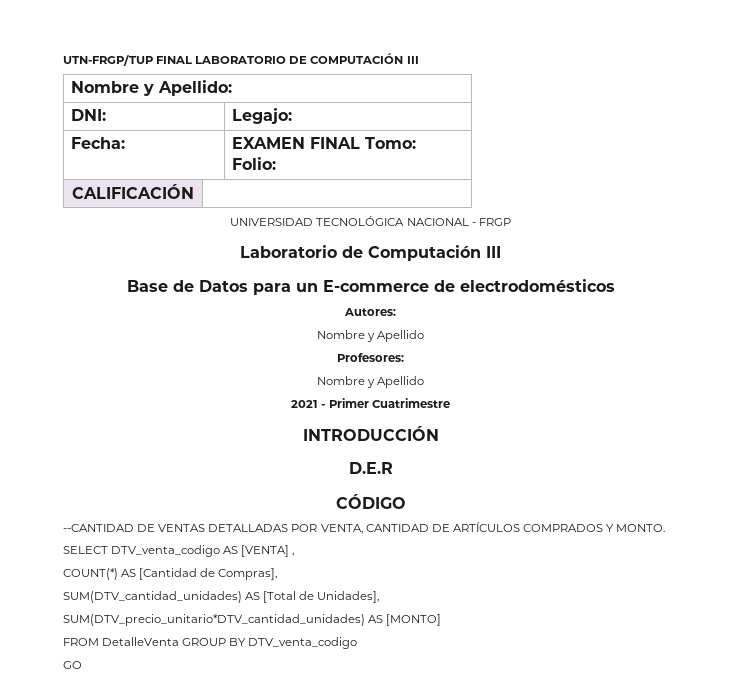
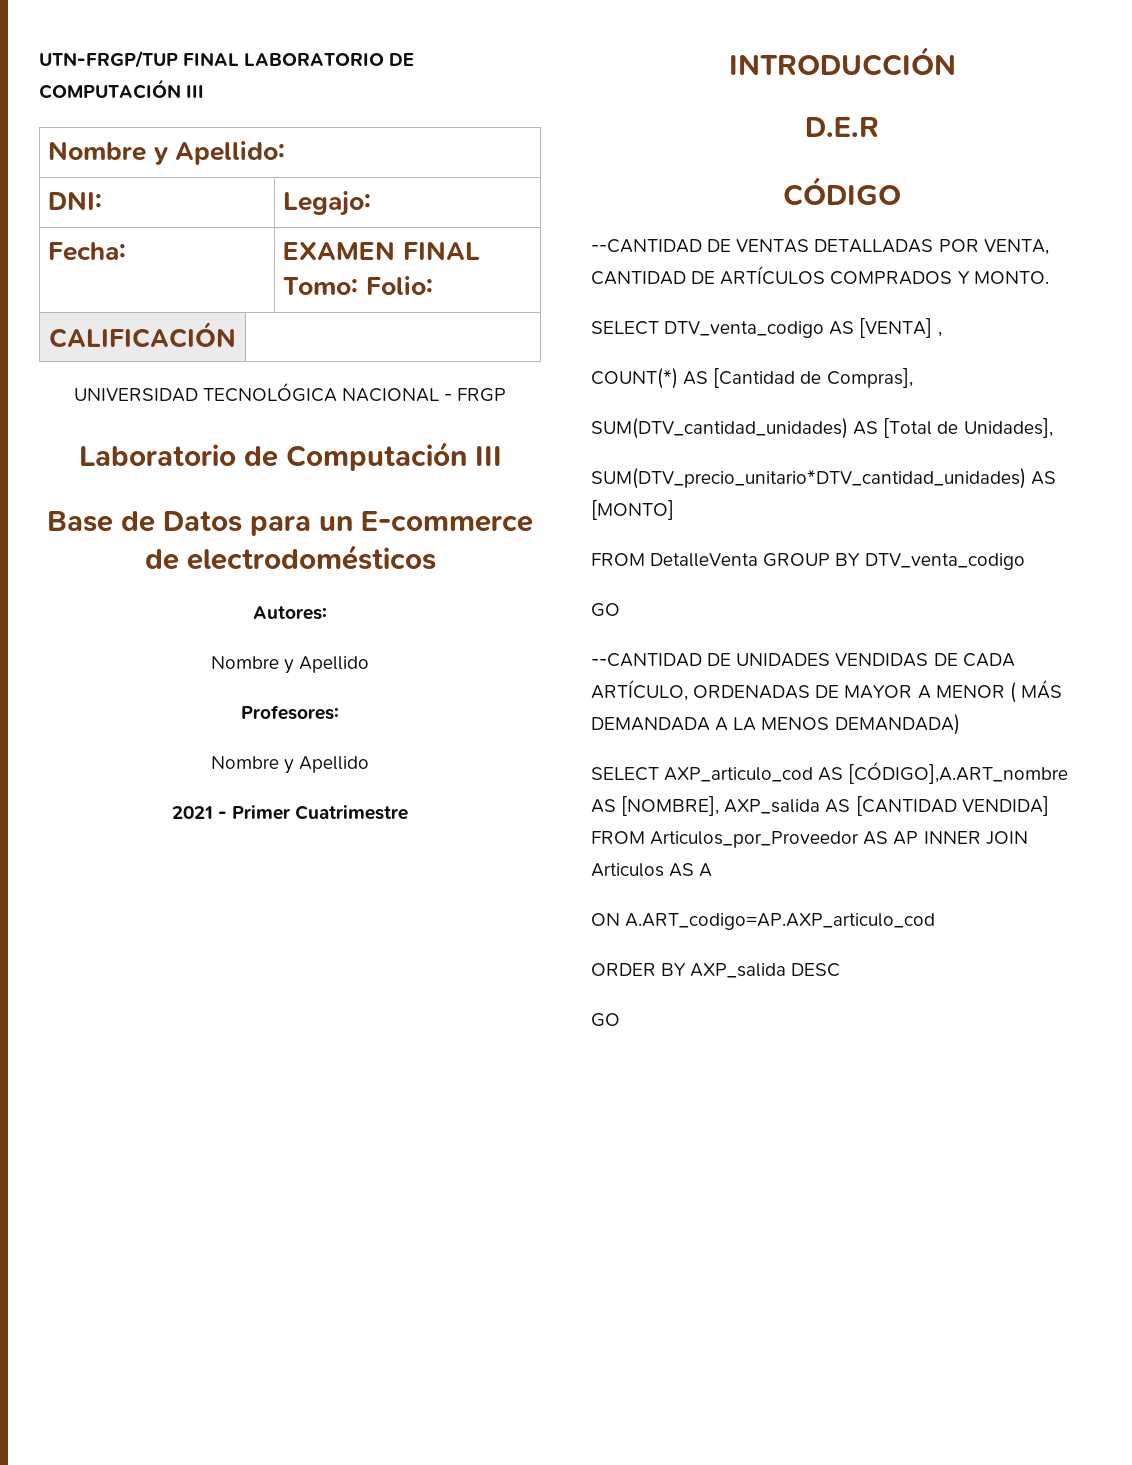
+ --CANTIDAD DE UNIDADES VENDIDAS DE CADA ARTÍCULO, ORDENADAS DE MAYOR A MENOR ( MÁS DEMANDADA A LA MENOS DEMANDADA)
+ SELECT AXP_articulo_cod AS [CÓDIGO],A.ART_nombre AS [NOMBRE], AXP_salida AS [CANTIDAD VENDIDA] FROM Articulos_por_Proveedor AS AP INNER JOIN Articulos AS A
+ ON A.ART_codigo=AP.AXP_articulo_cod
+ ORDER BY AXP_salida DESC
+ GO

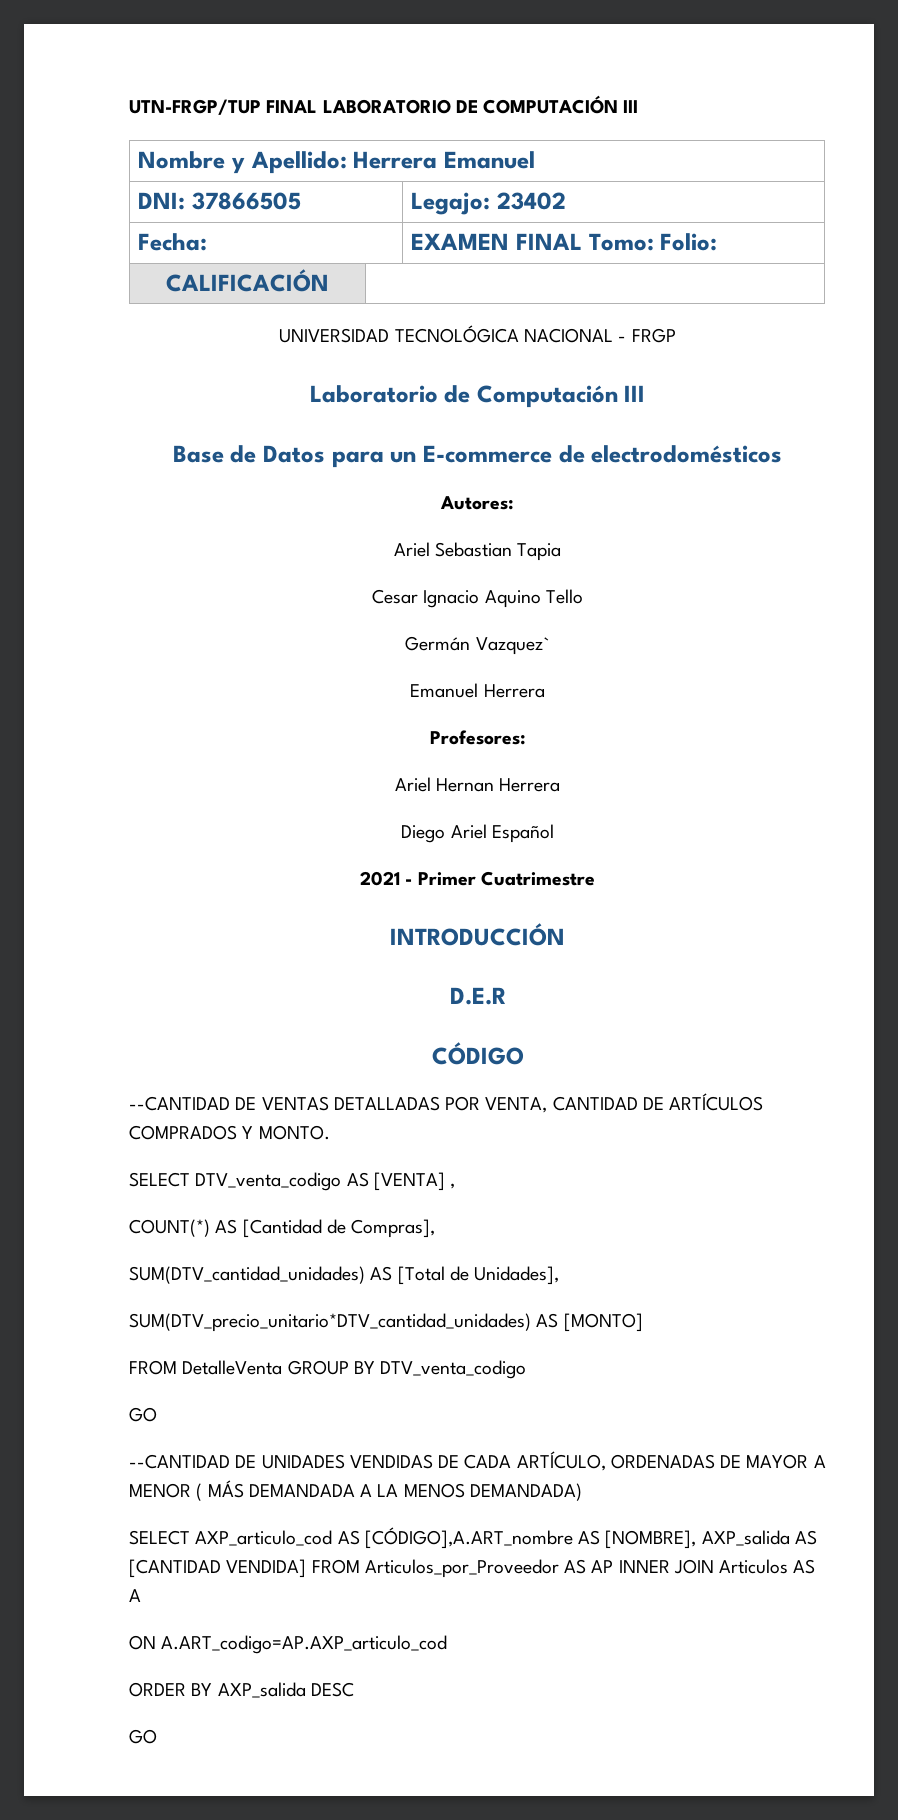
- Nombre y Apellido:
+ Nombre y Apellido: Herrera Emanuel
- DNI: | Legajo:
+ DNI: 37866505 | Legajo: 23402
  Autores:
- Nombre y Apellido
+ Ariel Sebastian Tapia
+ Cesar Ignacio Aquino Tello
+ Germán Vazquez`
+ Emanuel Herrera
  Profesores:
- Nombre y Apellido
+ Ariel Hernan Herrera
+ Diego Ariel Español

